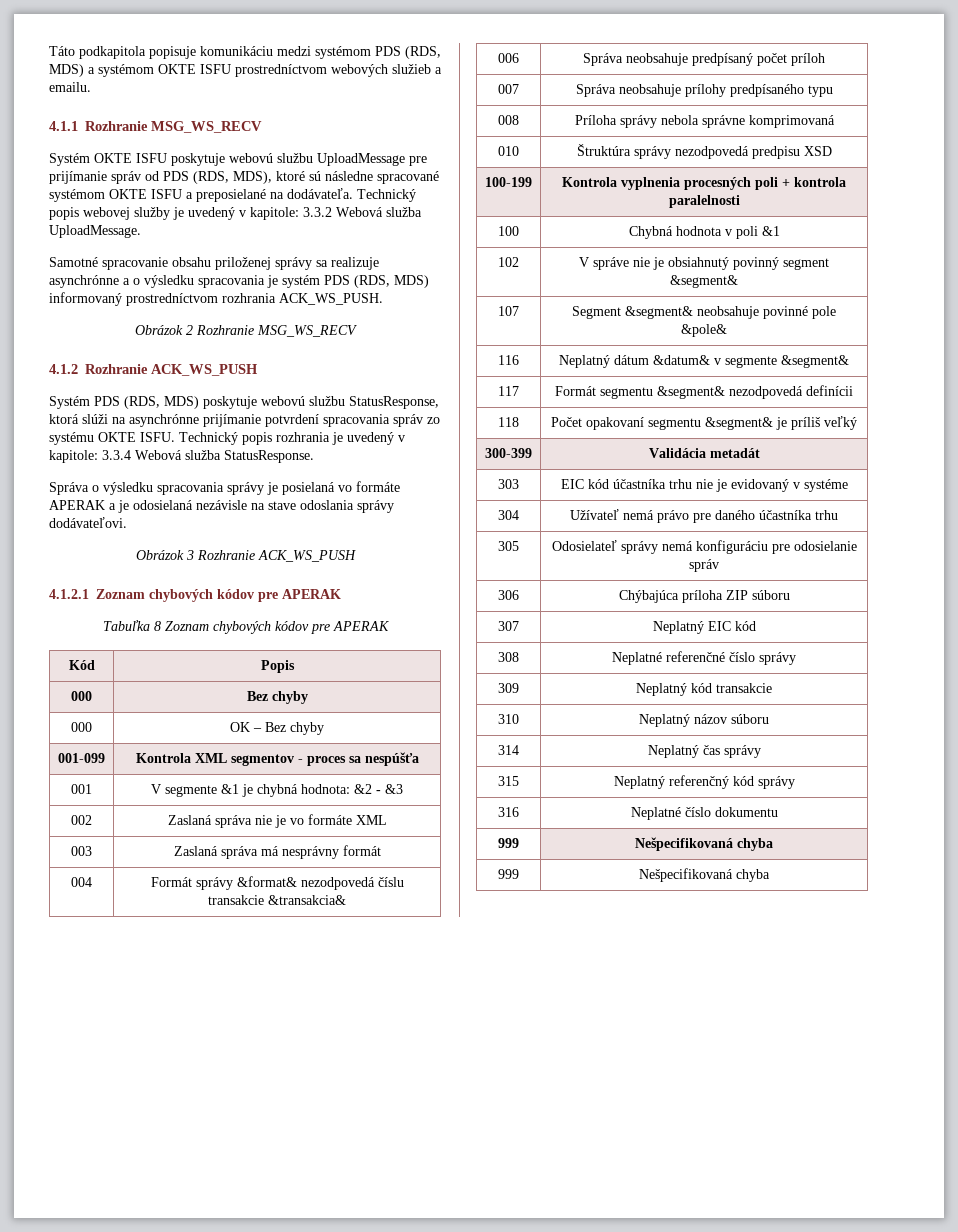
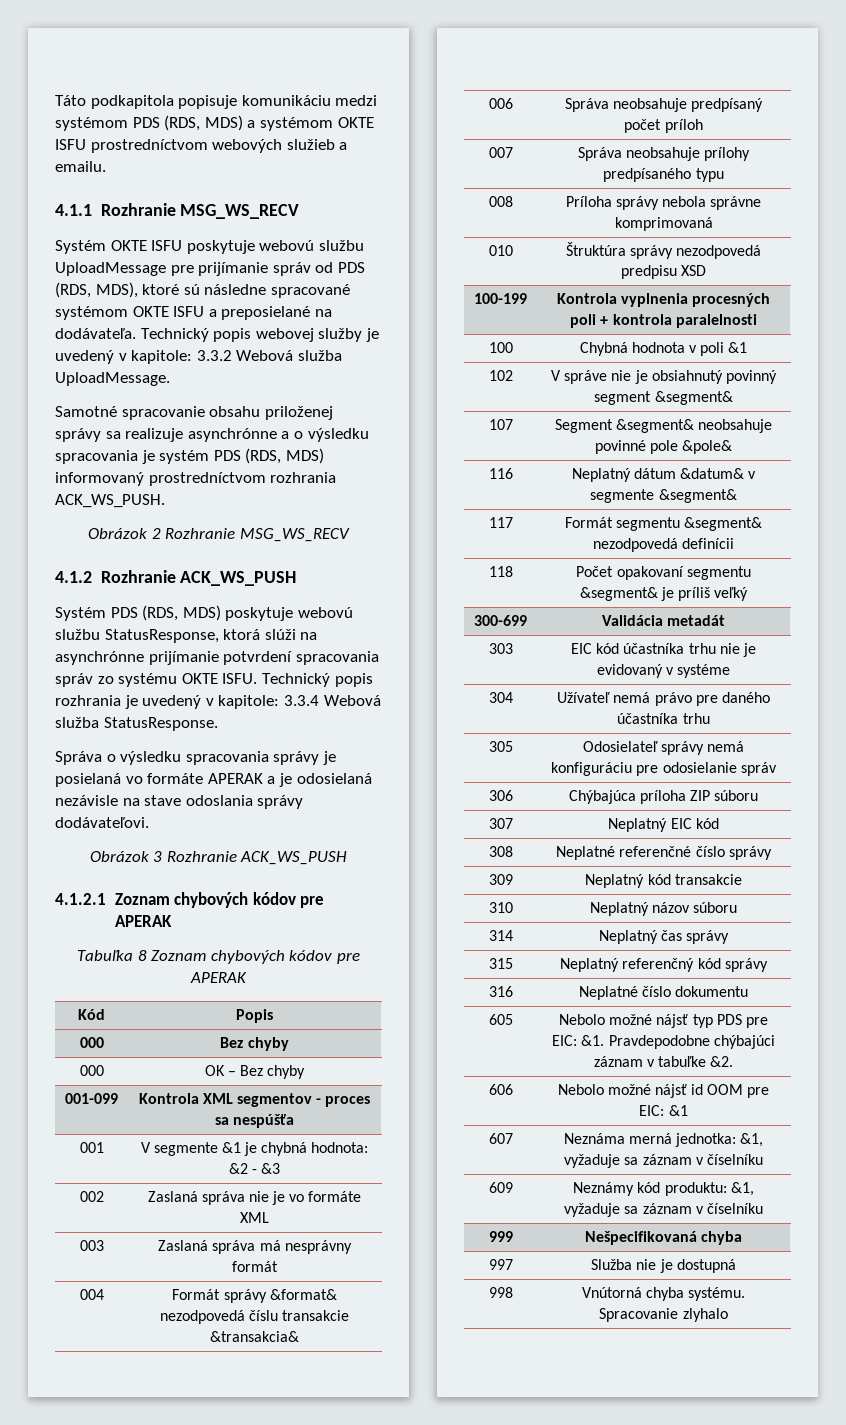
- 300-399 | Validácia metadát
+ 300-699 | Validácia metadát
  316 | Neplatné číslo dokumentu
+ 605 | Nebolo možné nájsť typ PDS pre EIC: &1. Pravdepodobne chýbajúci záznam v tabuľke &2.
+ 606 | Nebolo možné nájsť id OOM pre EIC: &1
+ 607 | Neznáma merná jednotka: &1, vyžaduje sa záznam v číselníku
+ 609 | Neznámy kód produktu: &1, vyžaduje sa záznam v číselníku
  999 | Nešpecifikovaná chyba
- 999 | Nešpecifikovaná chyba
+ 997 | Služba nie je dostupná
+ 998 | Vnútorná chyba systému. Spracovanie zlyhalo

